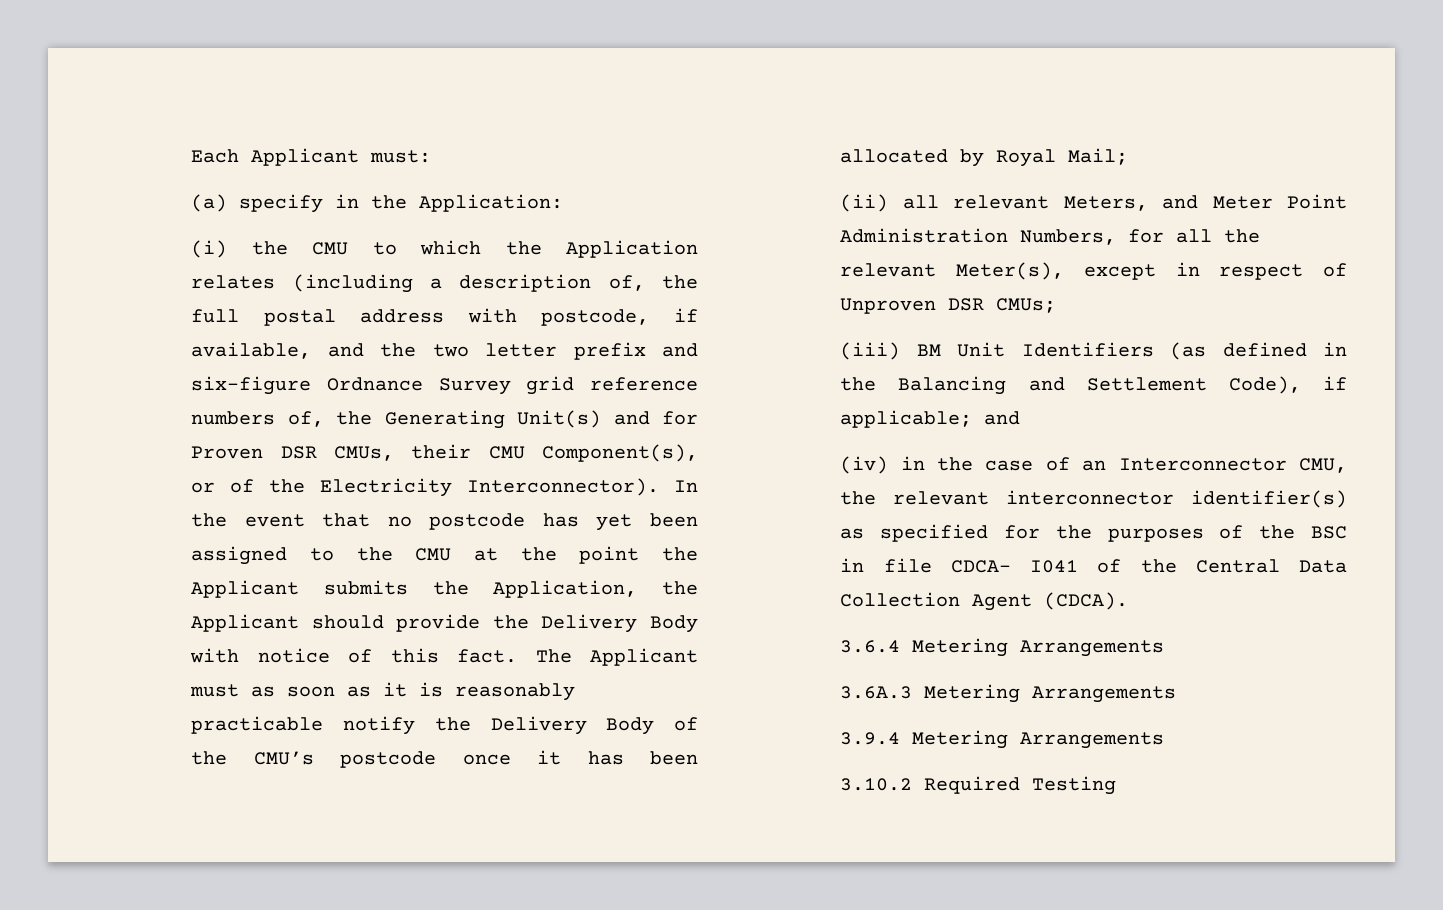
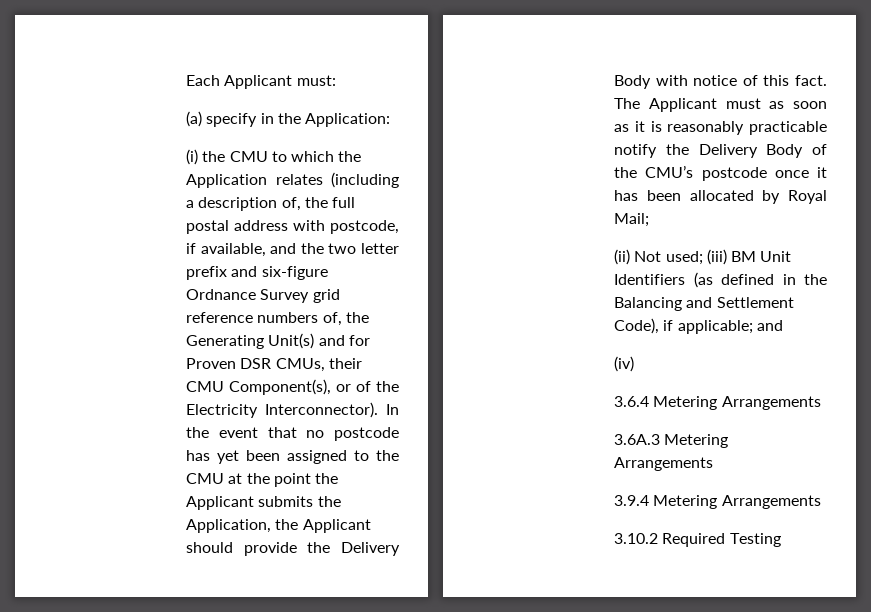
- (ii) all relevant Meters, and Meter Point Administration Numbers, for all the relevant Meter(s), except in respect of Unproven DSR CMUs;
- (iii) BM Unit Identifiers (as defined in the Balancing and Settlement Code), if applicable; and
+ (ii) Not used; (iii) BM Unit Identifiers (as defined in the Balancing and Settlement Code), if applicable; and
- (iv) in the case of an Interconnector CMU, the relevant interconnector identifier(s) as specified for the purposes of the BSC in file CDCA- I041 of the Central Data Collection Agent (CDCA).
+ (iv)

